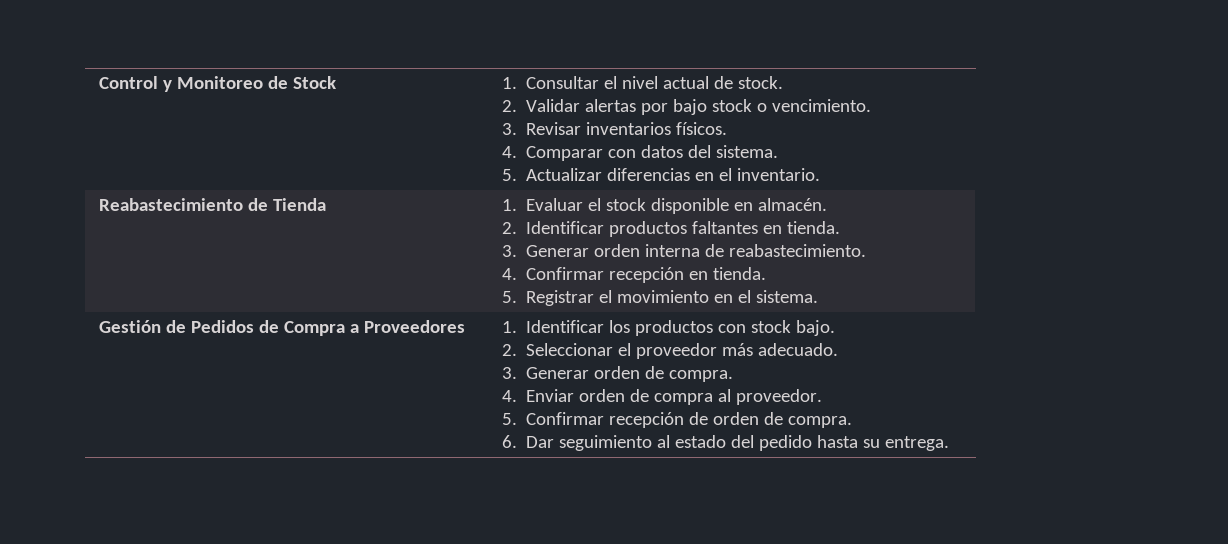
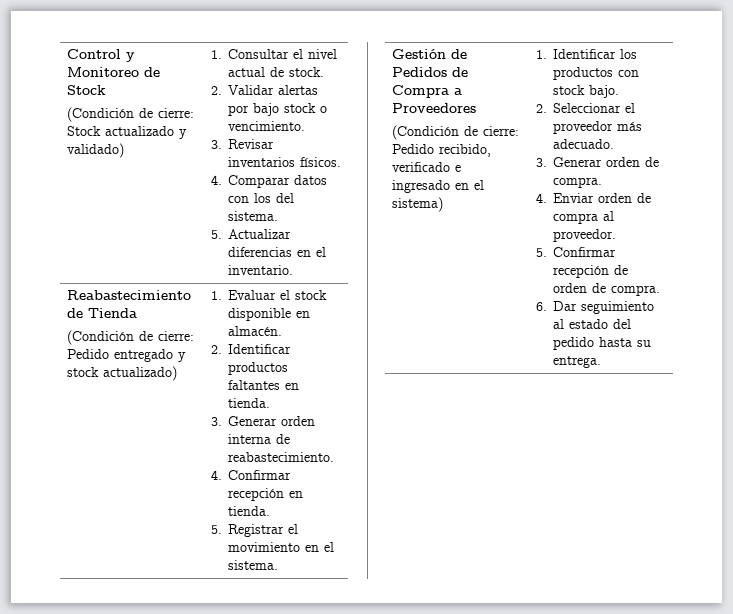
+ (Condición de cierre: Stock actualizado y validado)
- 4. Comparar con datos del sistema.
+ 4. Comparar datos con los del sistema.
+ (Condición de cierre: Pedido entregado y stock actualizado)
+ (Condición de cierre: Pedido recibido, verificado e ingresado en el sistema)

